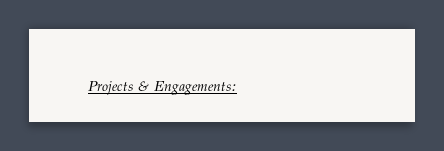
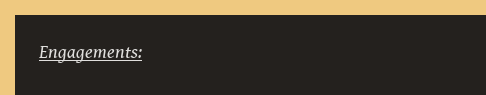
- Projects & Engagements:
+ Engagements:

